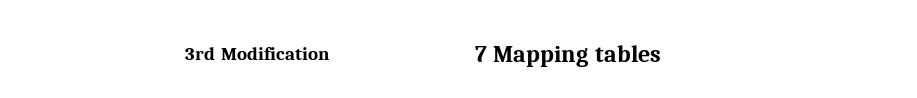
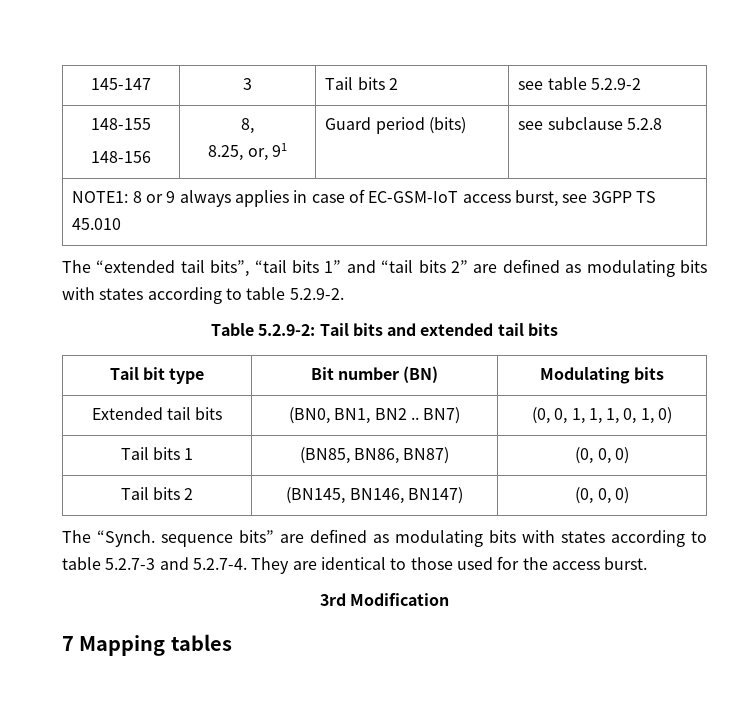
+ 145-147 | 3 | Tail bits 2 | see table 5.2.9-2
+ 148-155
+ 148-156 | 8,
+ 8.25, or, 91 | Guard period (bits) | see subclause 5.2.8
+ NOTE1: 8 or 9 always applies in case of EC-GSM-IoT access burst, see 3GPP TS 45.010
+ The “extended tail bits”, “tail bits 1” and “tail bits 2” are defined as modulating bits with states according to table 5.2.9-2.
+ Table 5.2.9-2: Tail bits and extended tail bits
+ Tail bit type | Bit number (BN) | Modulating bits
+ Extended tail bits | (BN0, BN1, BN2 .. BN7) | (0, 0, 1, 1, 1, 0, 1, 0)
+ Tail bits 1 | (BN85, BN86, BN87) | (0, 0, 0)
+ Tail bits 2 | (BN145, BN146, BN147) | (0, 0, 0)
+ The “Synch. sequence bits” are defined as modulating bits with states according to table 5.2.7-3 and 5.2.7-4. They are identical to those used for the access burst.

